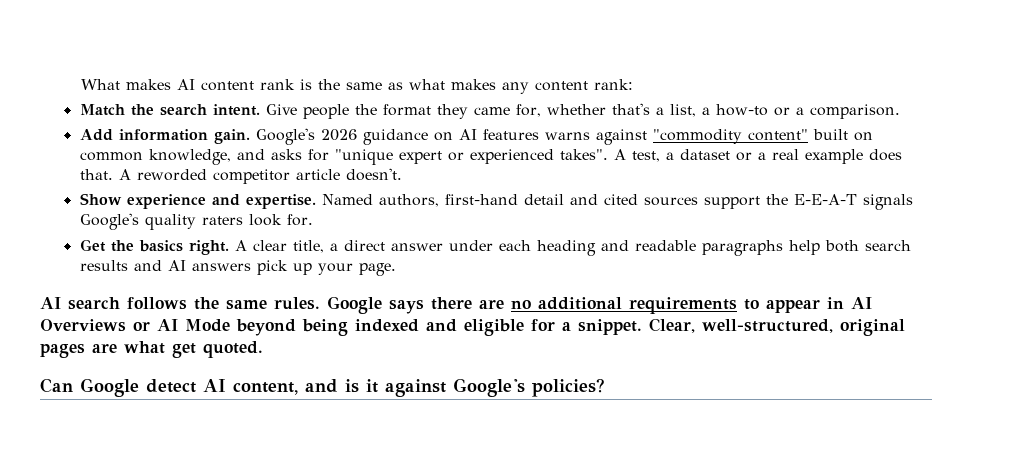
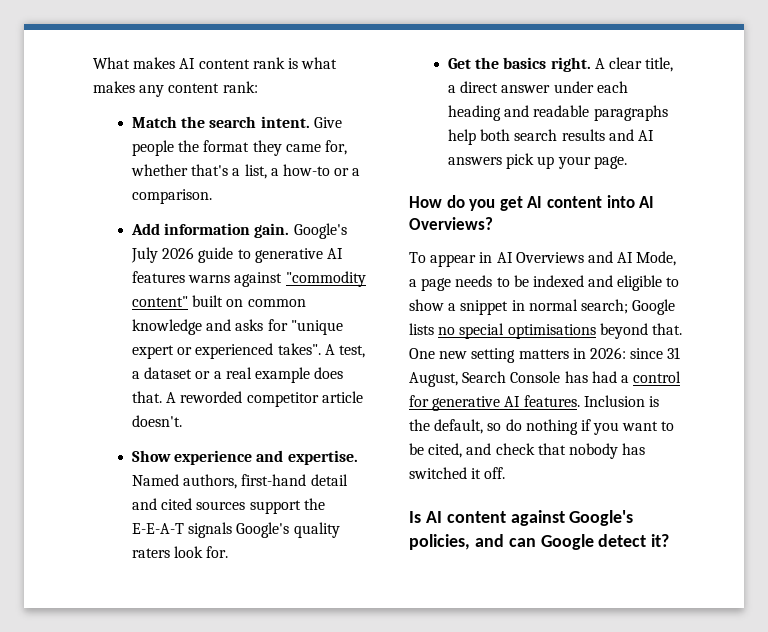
- What makes AI content rank is the same as what makes any content rank:
+ What makes AI content rank is what makes any content rank:
- Google's 2026 guidance on AI features warns against "commodity content" built on common knowledge, and asks for "unique expert or experienced takes".
+ Google's July 2026 guide to generative AI features warns against "commodity content" built on common knowledge and asks for "unique expert or experienced takes".
- AI search follows the same rules. Google says there are no additional requirements to appear in AI Overviews or AI Mode beyond being indexed and eligible for a snippet. Clear, well-structured, original pages are what get quoted.
- Can Google detect AI content, and is it against Google's policies?
+ How do you get AI content into AI Overviews?
+ To appear in AI Overviews and AI Mode, a page needs to be indexed and eligible to show a snippet in normal search; Google lists no special optimisations beyond that. One new setting matters in 2026: since 31 August, Search Console has had a control for generative AI features. Inclusion is the default, so do nothing if you want to be cited, and check that nobody has switched it off.
+ Is AI content against Google's policies, and can Google detect it?

